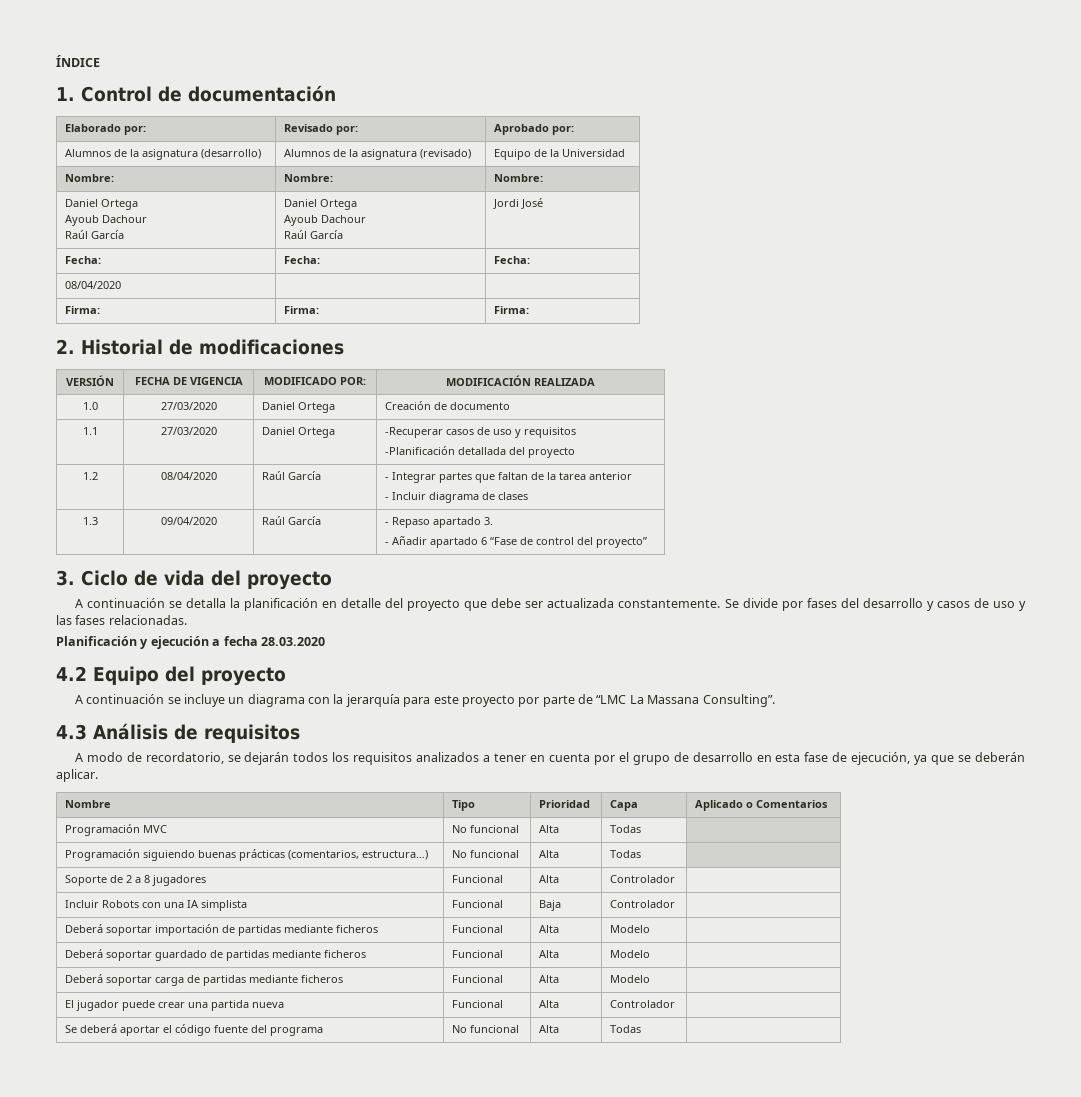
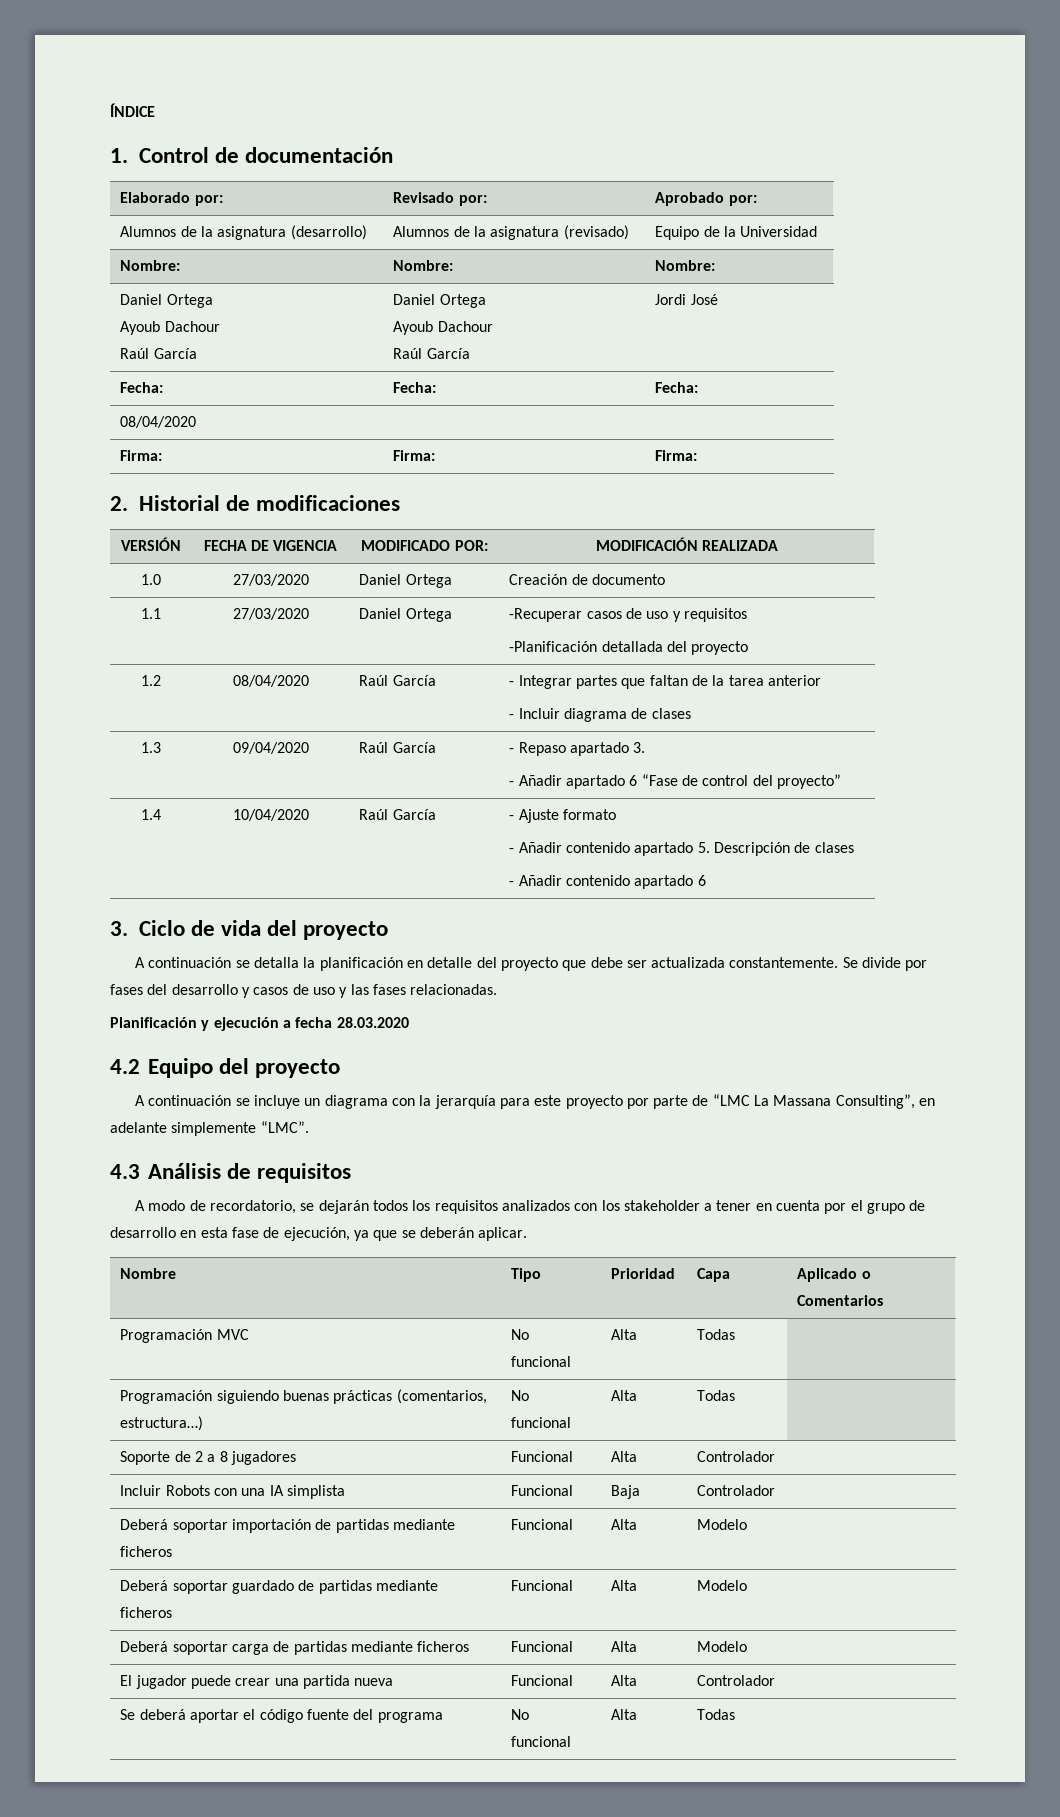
+ 1.4 | 10/04/2020 | Raúl García | - Ajuste formato
+ - Añadir contenido apartado 5. Descripción de clases
+ - Añadir contenido apartado 6
- A continuación se incluye un diagrama con la jerarquía para este proyecto por parte de “LMC La Massana Consulting”.
+ A continuación se incluye un diagrama con la jerarquía para este proyecto por parte de “LMC La Massana Consulting”, en adelante simplemente “LMC”.
- A modo de recordatorio, se dejarán todos los requisitos analizados a tener en cuenta por el grupo de desarrollo en esta fase de ejecución, ya que se deberán aplicar.
+ A modo de recordatorio, se dejarán todos los requisitos analizados con los stakeholder a tener en cuenta por el grupo de desarrollo en esta fase de ejecución, ya que se deberán aplicar.

